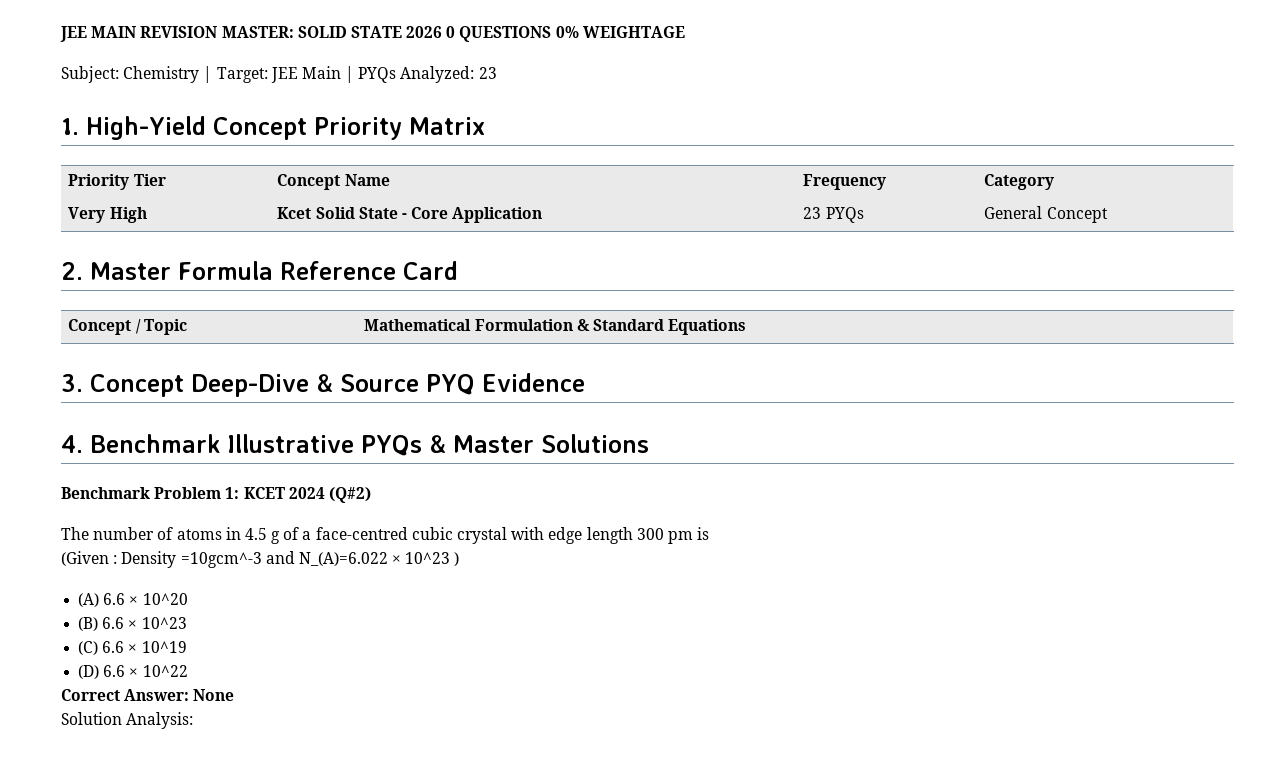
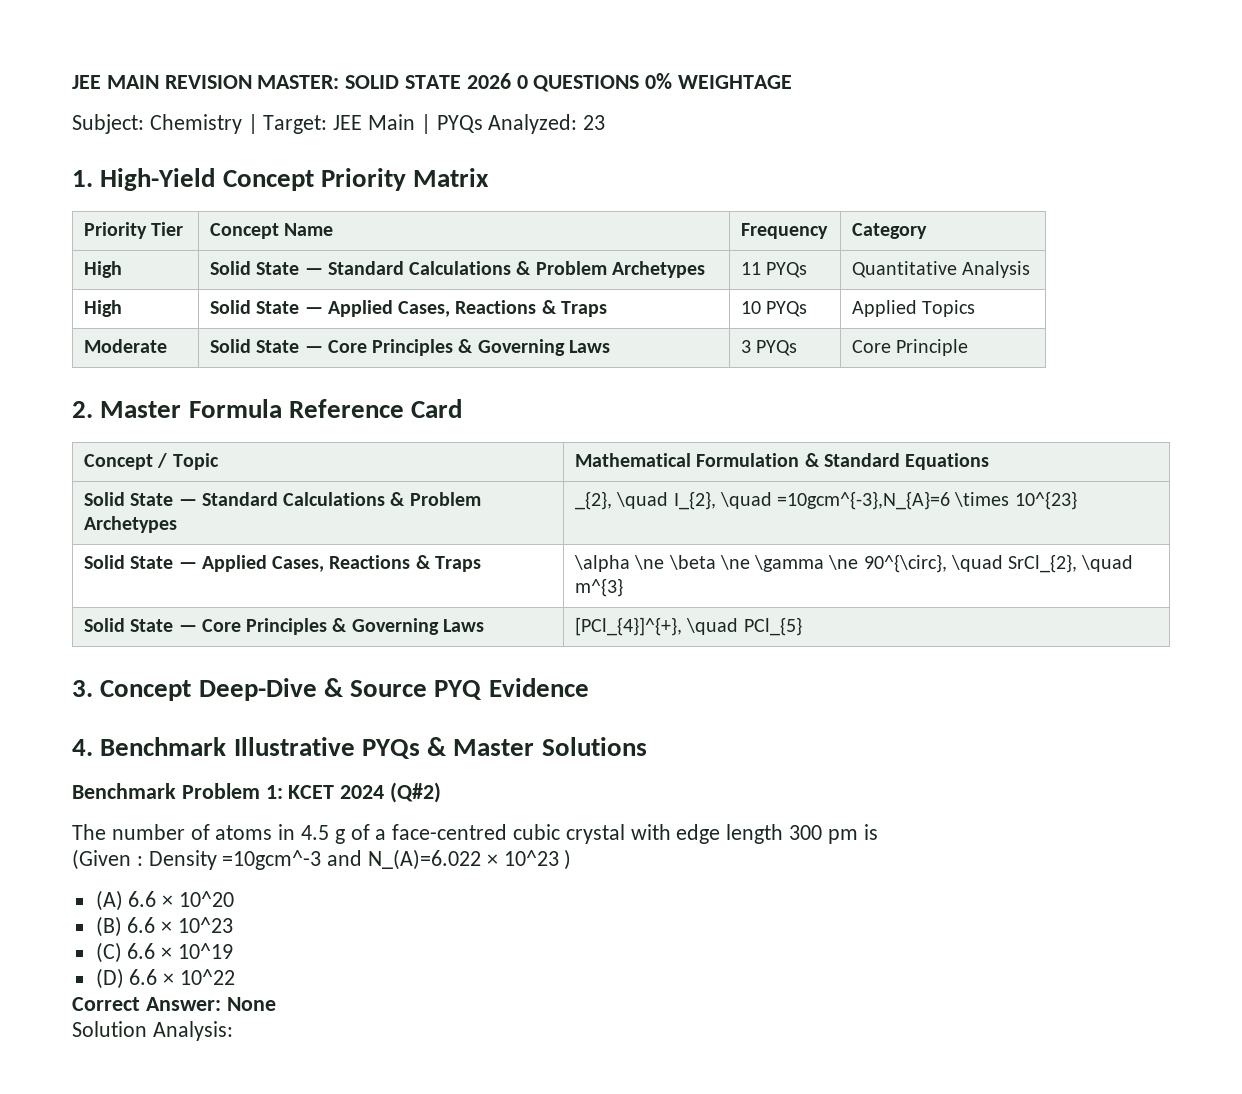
- Very High | Kcet Solid State - Core Application | 23 PYQs | General Concept
+ High | Solid State — Standard Calculations & Problem Archetypes | 11 PYQs | Quantitative Analysis
+ High | Solid State — Applied Cases, Reactions & Traps | 10 PYQs | Applied Topics
+ Moderate | Solid State — Core Principles & Governing Laws | 3 PYQs | Core Principle
+ Solid State — Standard Calculations & Problem Archetypes | _{2}, \quad I_{2}, \quad =10gcm^{-3},N_{A}=6 \times 10^{23}
+ Solid State — Applied Cases, Reactions & Traps | \alpha \ne \beta \ne \gamma \ne 90^{\circ}, \quad SrCl_{2}, \quad m^{3}
+ Solid State — Core Principles & Governing Laws | [PCl_{4}]^{+}, \quad PCl_{5}

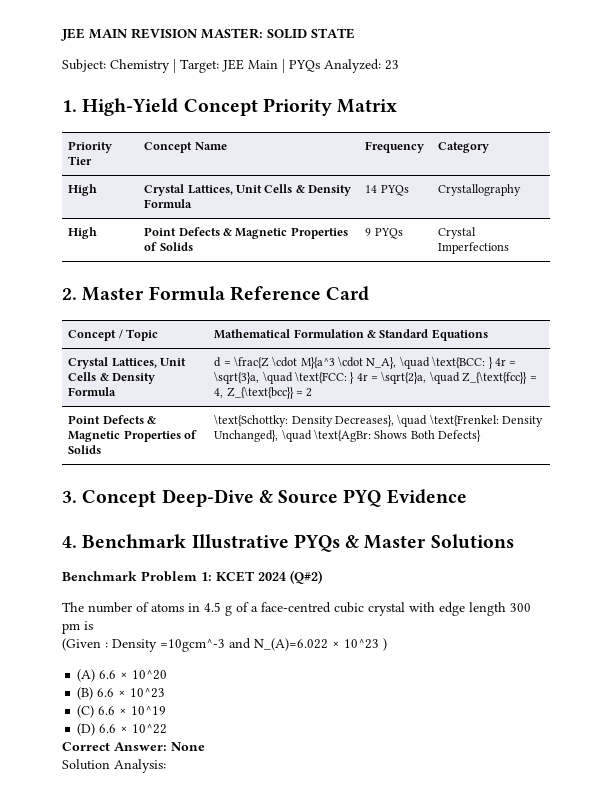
- JEE MAIN REVISION MASTER: SOLID STATE 2026 0 QUESTIONS 0% WEIGHTAGE
+ JEE MAIN REVISION MASTER: SOLID STATE
- High | Solid State — Standard Calculations & Problem Archetypes | 11 PYQs | Quantitative Analysis
- High | Solid State — Applied Cases, Reactions & Traps | 10 PYQs | Applied Topics
- Moderate | Solid State — Core Principles & Governing Laws | 3 PYQs | Core Principle
+ High | Crystal Lattices, Unit Cells & Density Formula | 14 PYQs | Crystallography
+ High | Point Defects & Magnetic Properties of Solids | 9 PYQs | Crystal Imperfections
- Solid State — Standard Calculations & Problem Archetypes | _{2}, \quad I_{2}, \quad =10gcm^{-3},N_{A}=6 \times 10^{23}
- Solid State — Applied Cases, Reactions & Traps | \alpha \ne \beta \ne \gamma \ne 90^{\circ}, \quad SrCl_{2}, \quad m^{3}
- Solid State — Core Principles & Governing Laws | [PCl_{4}]^{+}, \quad PCl_{5}
+ Crystal Lattices, Unit Cells & Density Formula | d = \frac{Z \cdot M}{a^3 \cdot N_A}, \quad \text{BCC: } 4r = \sqrt{3}a, \quad \text{FCC: } 4r = \sqrt{2}a, \quad Z_{\text{fcc}} = 4, Z_{\text{bcc}} = 2
+ Point Defects & Magnetic Properties of Solids | \text{Schottky: Density Decreases}, \quad \text{Frenkel: Density Unchanged}, \quad \text{AgBr: Shows Both Defects}

